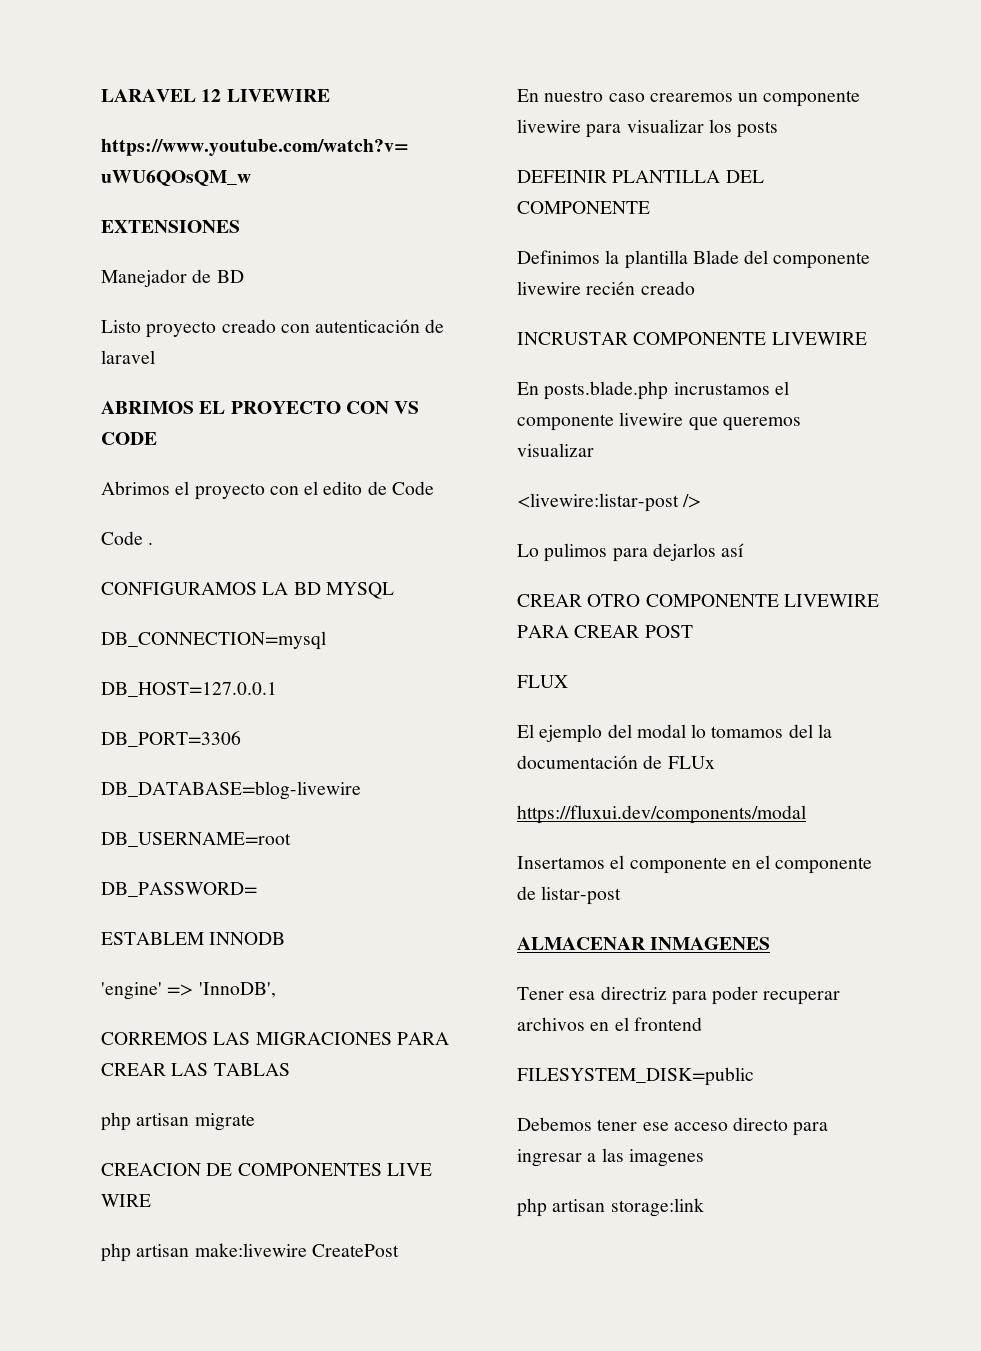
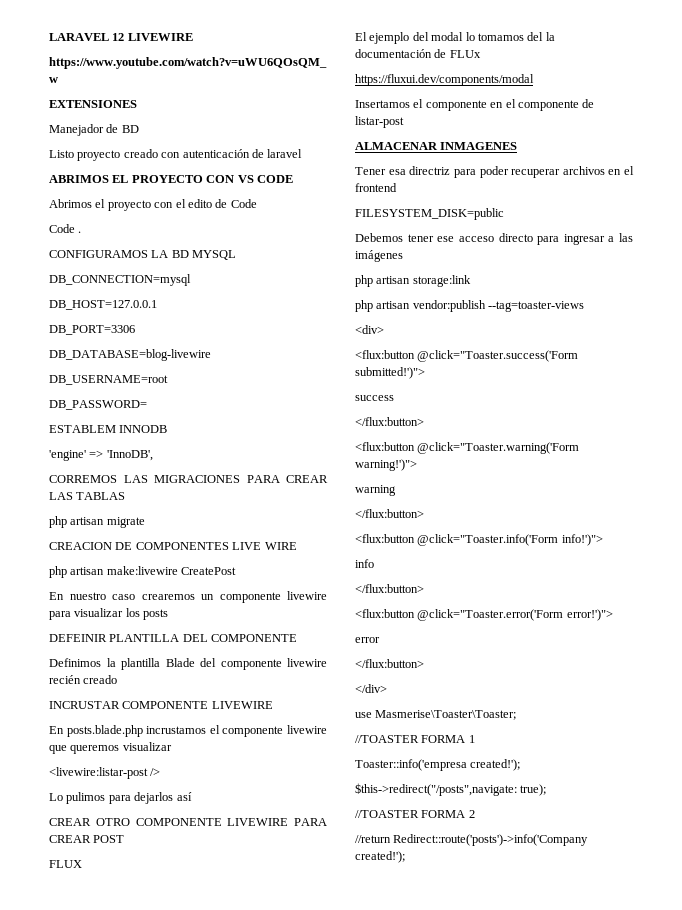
- Debemos tener ese acceso directo para ingresar a las imagenes
+ Debemos tener ese acceso directo para ingresar a las imágenes
+ php artisan vendor:publish --tag=toaster-views
+ <div>
+ <flux:button @click="Toaster.success('Form submitted!')">
+ success
+ </flux:button>
+ <flux:button @click="Toaster.warning('Form warning!')">
+ warning
+ </flux:button>
+ <flux:button @click="Toaster.info('Form info!')">
+ info
+ </flux:button>
+ <flux:button @click="Toaster.error('Form error!')">
+ error
+ </flux:button>
+ </div>
+ use Masmerise\Toaster\Toaster;
+ //TOASTER FORMA 1
+ Toaster::info('empresa created!');
+ $this->redirect("/posts",navigate: true);
+ //TOASTER FORMA 2
+ //return Redirect::route('posts')->info('Company created!');

